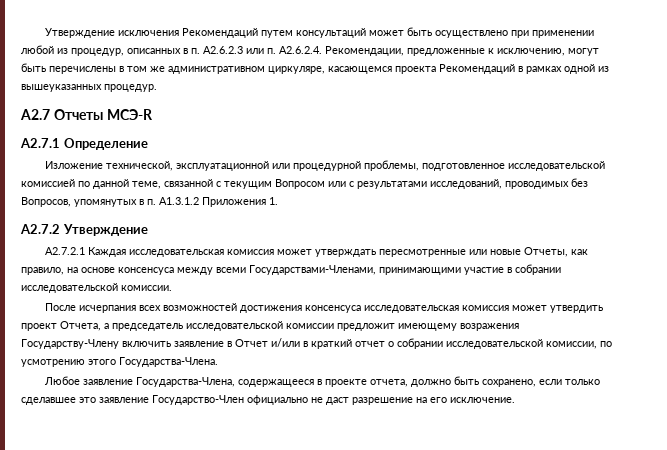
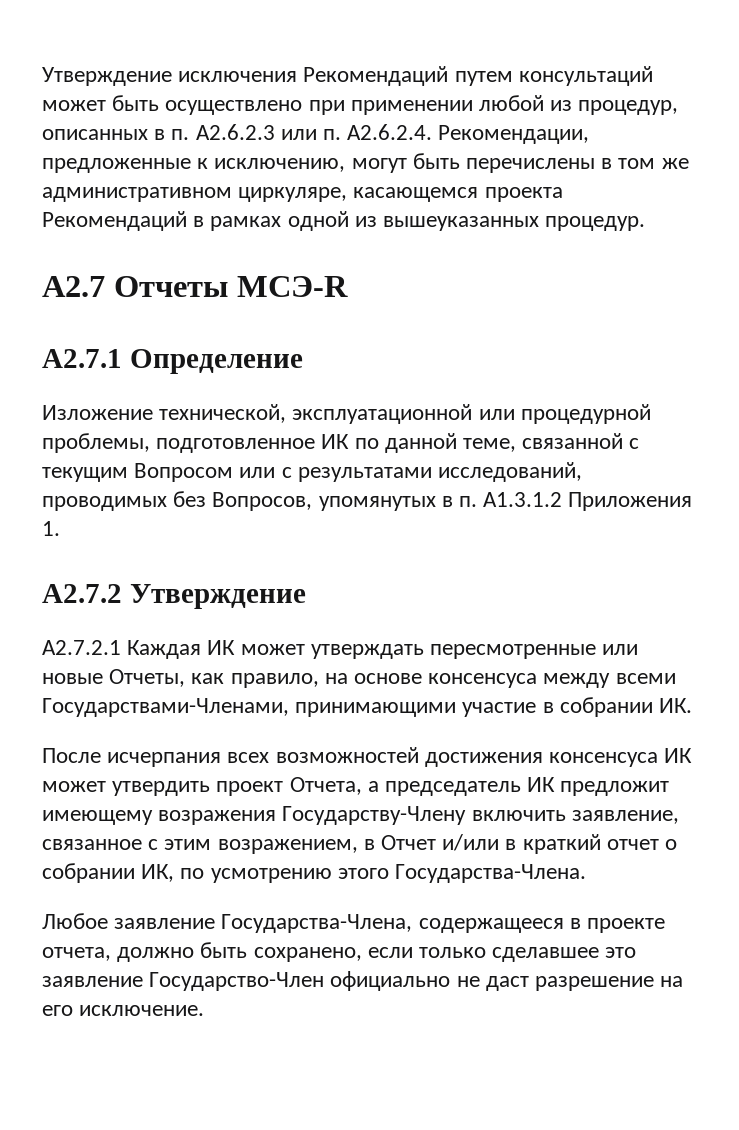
- Изложение технической, эксплуатационной или процедурной проблемы, подготовленное исследовательской комиссией по данной теме, связанной с текущим Вопросом или с результатами исследований, проводимых без Вопросов, упомянутых в п. А1.3.1.2 Приложения 1.
+ Изложение технической, эксплуатационной или процедурной проблемы, подготовленное ИК по данной теме, связанной с текущим Вопросом или с результатами исследований, проводимых без Вопросов, упомянутых в п. А1.3.1.2 Приложения 1.
- A2.7.2.1 Каждая исследовательская комиссия может утверждать пересмотренные или новые Отчеты, как правило, на основе консенсуса между всеми Государствами-Членами, принимающими участие в собрании исследовательской комиссии.
+ A2.7.2.1 Каждая ИК может утверждать пересмотренные или новые Отчеты, как правило, на основе консенсуса между всеми Государствами-Членами, принимающими участие в собрании ИК.
- После исчерпания всех возможностей достижения консенсуса исследовательская комиссия может утвердить проект Отчета, а председатель исследовательской комиссии предложит имеющему возражения Государству-Члену включить заявление в Отчет и/или в краткий отчет о собрании исследовательской комиссии, по усмотрению этого Государства-Члена.
+ После исчерпания всех возможностей достижения консенсуса ИК может утвердить проект Отчета, а председатель ИК предложит имеющему возражения Государству-Члену включить заявление, связанное с этим возражением, в Отчет и/или в краткий отчет о собрании ИК, по усмотрению этого Государства-Члена.

